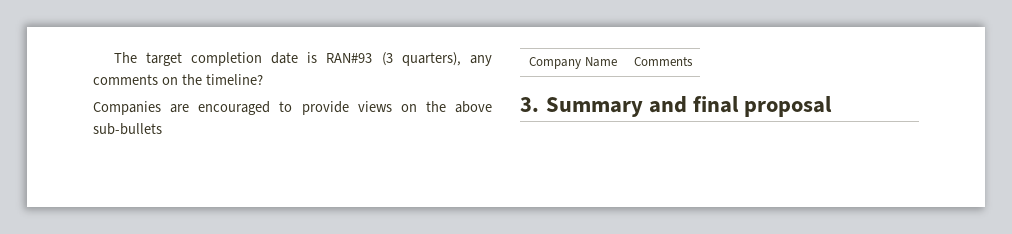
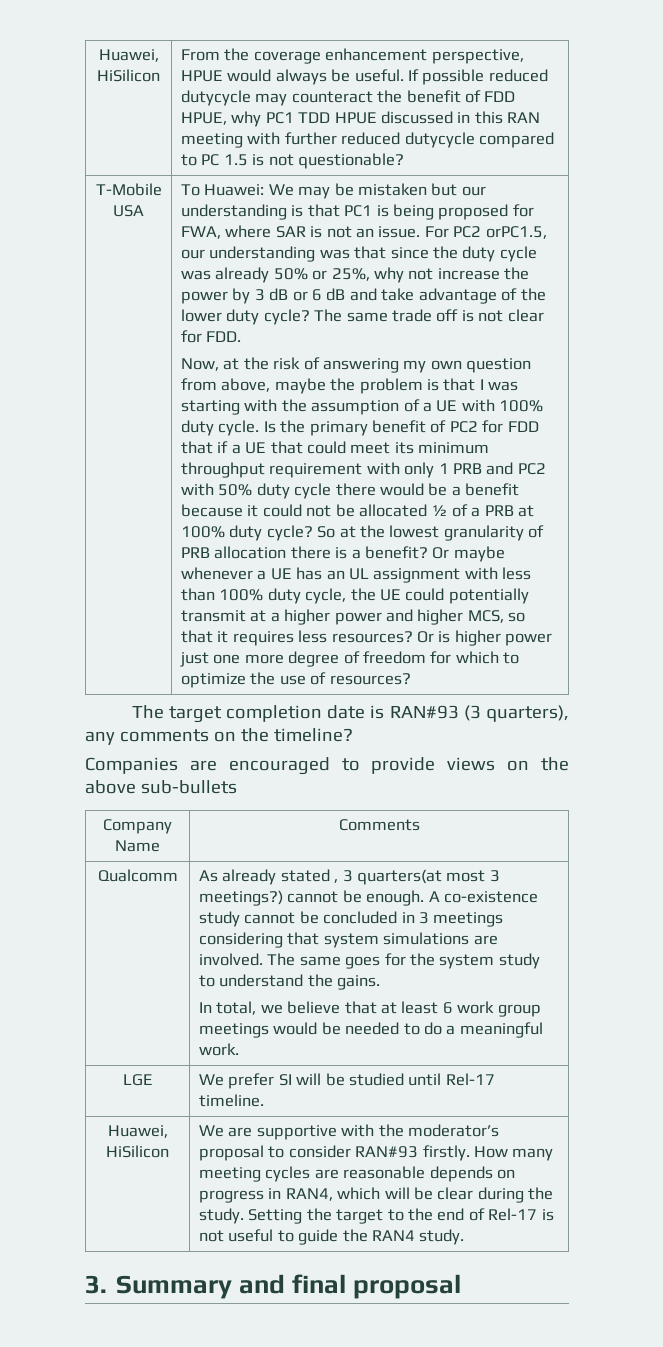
+ Huawei, HiSilicon | From the coverage enhancement perspective, HPUE would always be useful. If possible reduced dutycycle may counteract the benefit of FDD HPUE, why PC1 TDD HPUE discussed in this RAN meeting with further reduced dutycycle compared to PC 1.5 is not questionable?
+ T-Mobile USA | To Huawei: We may be mistaken but our understanding is that PC1 is being proposed for FWA, where SAR is not an issue. For PC2 orPC1.5, our understanding was that since the duty cycle was already 50% or 25%, why not increase the power by 3 dB or 6 dB and take advantage of the lower duty cycle? The same trade off is not clear for FDD.
+ Now, at the risk of answering my own question from above, maybe the problem is that I was starting with the assumption of a UE with 100% duty cycle. Is the primary benefit of PC2 for FDD that if a UE that could meet its minimum throughput requirement with only 1 PRB and PC2 with 50% duty cycle there would be a benefit because it could not be allocated ½ of a PRB at 100% duty cycle? So at the lowest granularity of PRB allocation there is a benefit? Or maybe whenever a UE has an UL assignment with less than 100% duty cycle, the UE could potentially transmit at a higher power and higher MCS, so that it requires less resources? Or is higher power just one more degree of freedom for which to optimize the use of resources?
+ Qualcomm | As already stated , 3 quarters(at most 3 meetings?) cannot be enough. A co-existence study cannot be concluded in 3 meetings considering that system simulations are involved. The same goes for the system study to understand the gains.
+ In total, we believe that at least 6 work group meetings would be needed to do a meaningful work.
+ LGE | We prefer SI will be studied until Rel-17 timeline.
+ Huawei, HiSilicon | We are supportive with the moderator’s proposal to consider RAN#93 firstly. How many meeting cycles are reasonable depends on progress in RAN4, which will be clear during the study. Setting the target to the end of Rel-17 is not useful to guide the RAN4 study.

